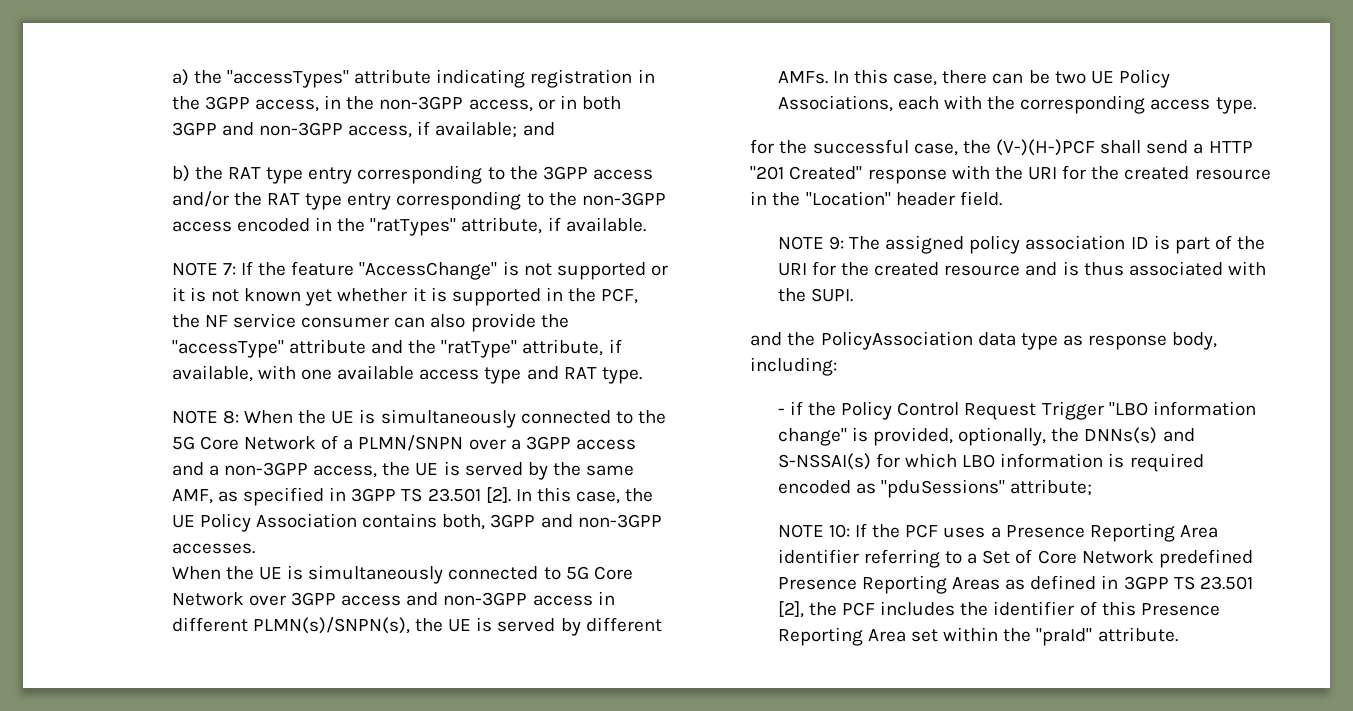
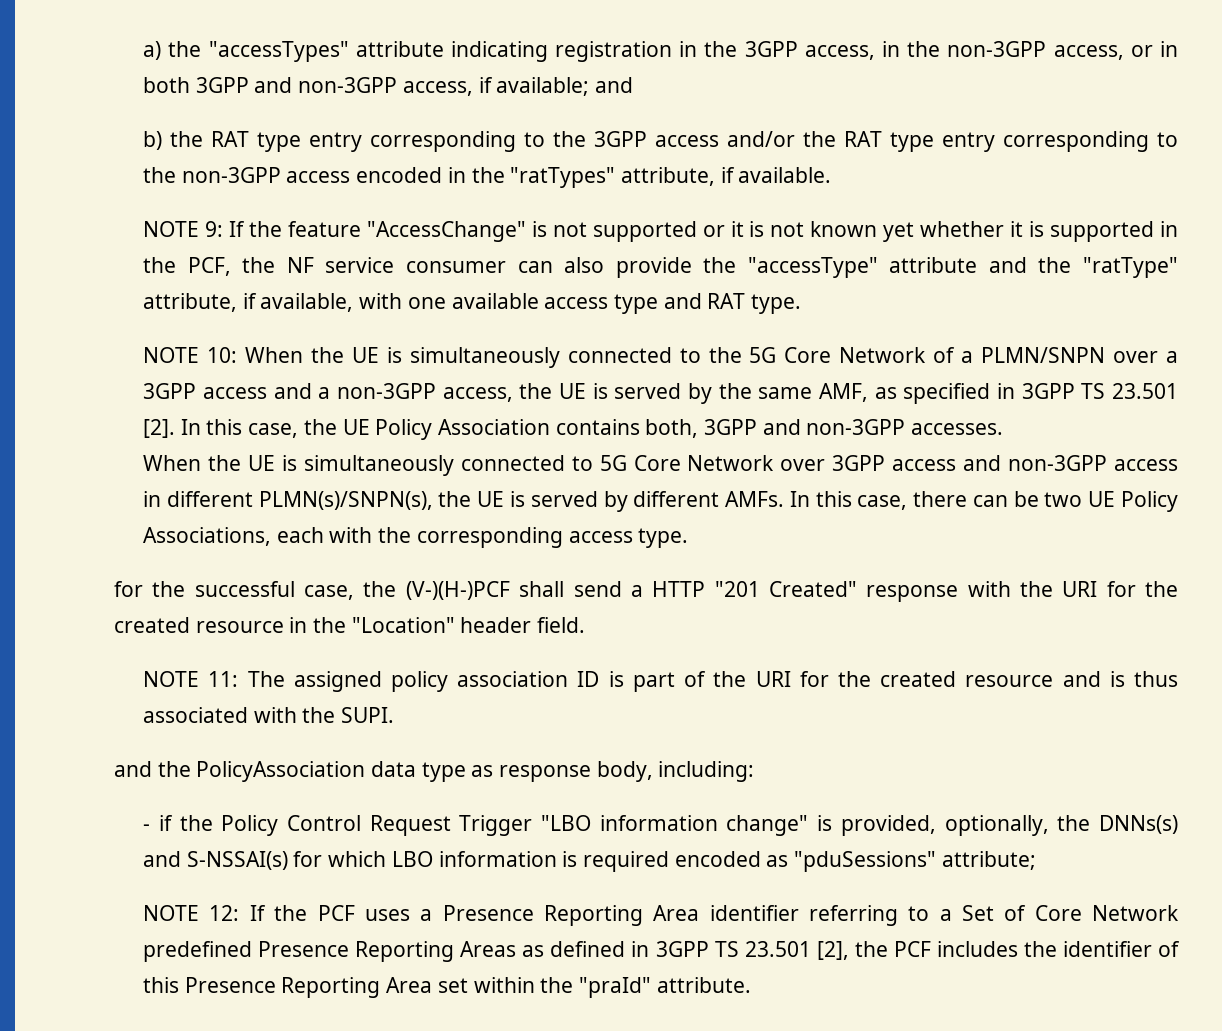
- NOTE 7: If the feature "AccessChange" is not supported or it is not known yet whether it is supported in the PCF, the NF service consumer can also provide the "accessType" attribute and the "ratType" attribute, if available, with one available access type and RAT type.
+ NOTE 9: If the feature "AccessChange" is not supported or it is not known yet whether it is supported in the PCF, the NF service consumer can also provide the "accessType" attribute and the "ratType" attribute, if available, with one available access type and RAT type.
- NOTE 8: When the UE is simultaneously connected to the 5G Core Network of a PLMN/SNPN over a 3GPP access and a non-3GPP access, the UE is served by the same AMF, as specified in 3GPP TS 23.501 [2].
+ NOTE 10: When the UE is simultaneously connected to the 5G Core Network of a PLMN/SNPN over a 3GPP access and a non-3GPP access, the UE is served by the same AMF, as specified in 3GPP TS 23.501 [2].
- NOTE 9: The assigned policy association ID is part of the URI for the created resource and is thus associated with the SUPI.
+ NOTE 11: The assigned policy association ID is part of the URI for the created resource and is thus associated with the SUPI.
- NOTE 10: If the PCF uses a Presence Reporting Area identifier referring to a Set of Core Network predefined Presence Reporting Areas as defined in 3GPP TS 23.501 [2], the PCF includes the identifier of this Presence Reporting Area set within the "praId" attribute.
+ NOTE 12: If the PCF uses a Presence Reporting Area identifier referring to a Set of Core Network predefined Presence Reporting Areas as defined in 3GPP TS 23.501 [2], the PCF includes the identifier of this Presence Reporting Area set within the "praId" attribute.

